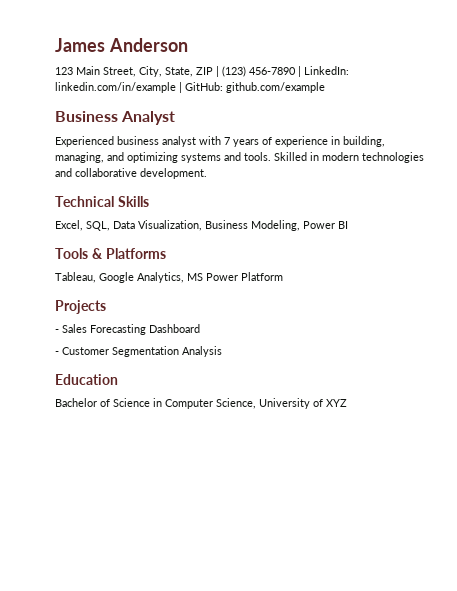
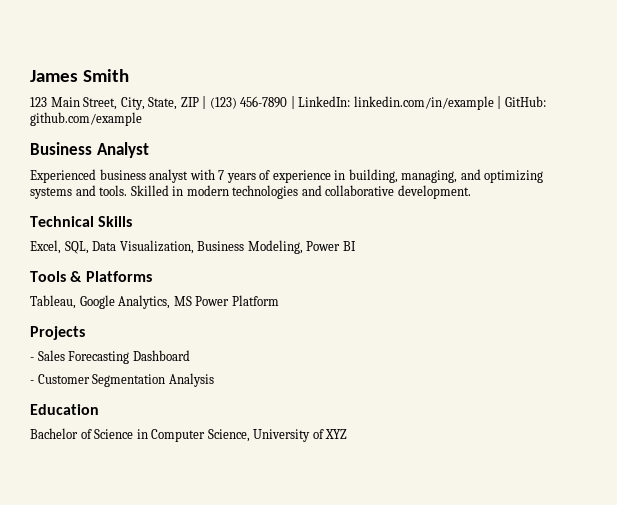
- James Anderson
+ James Smith

